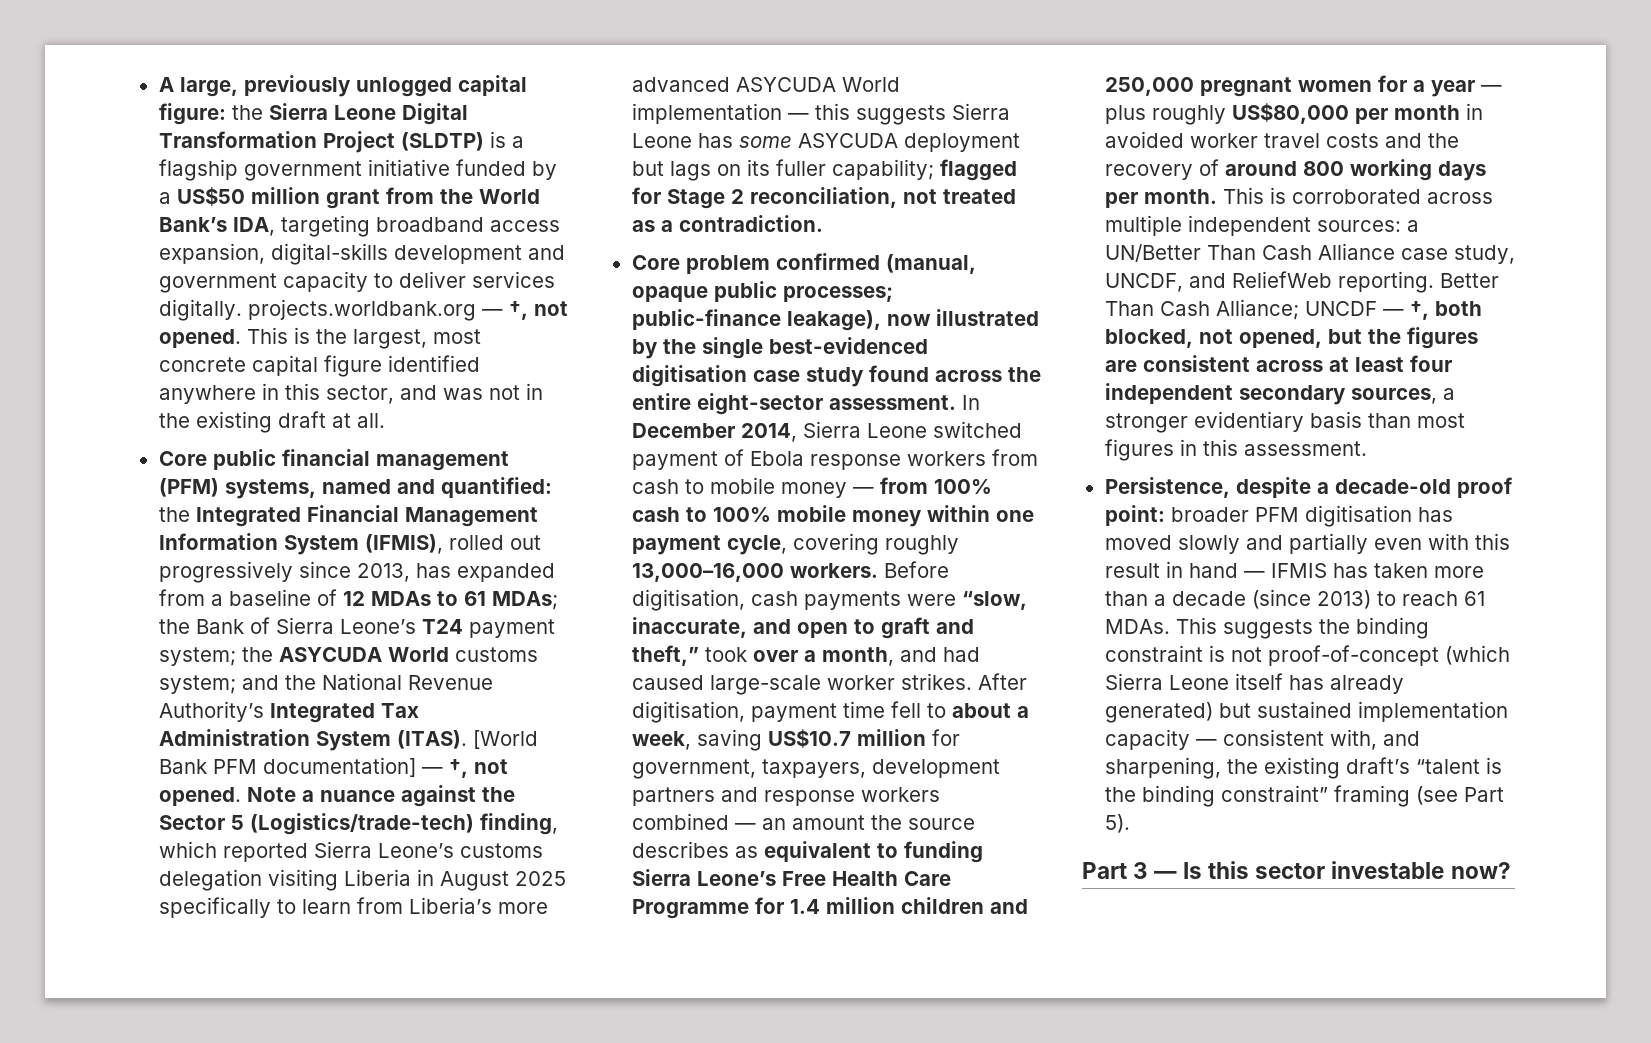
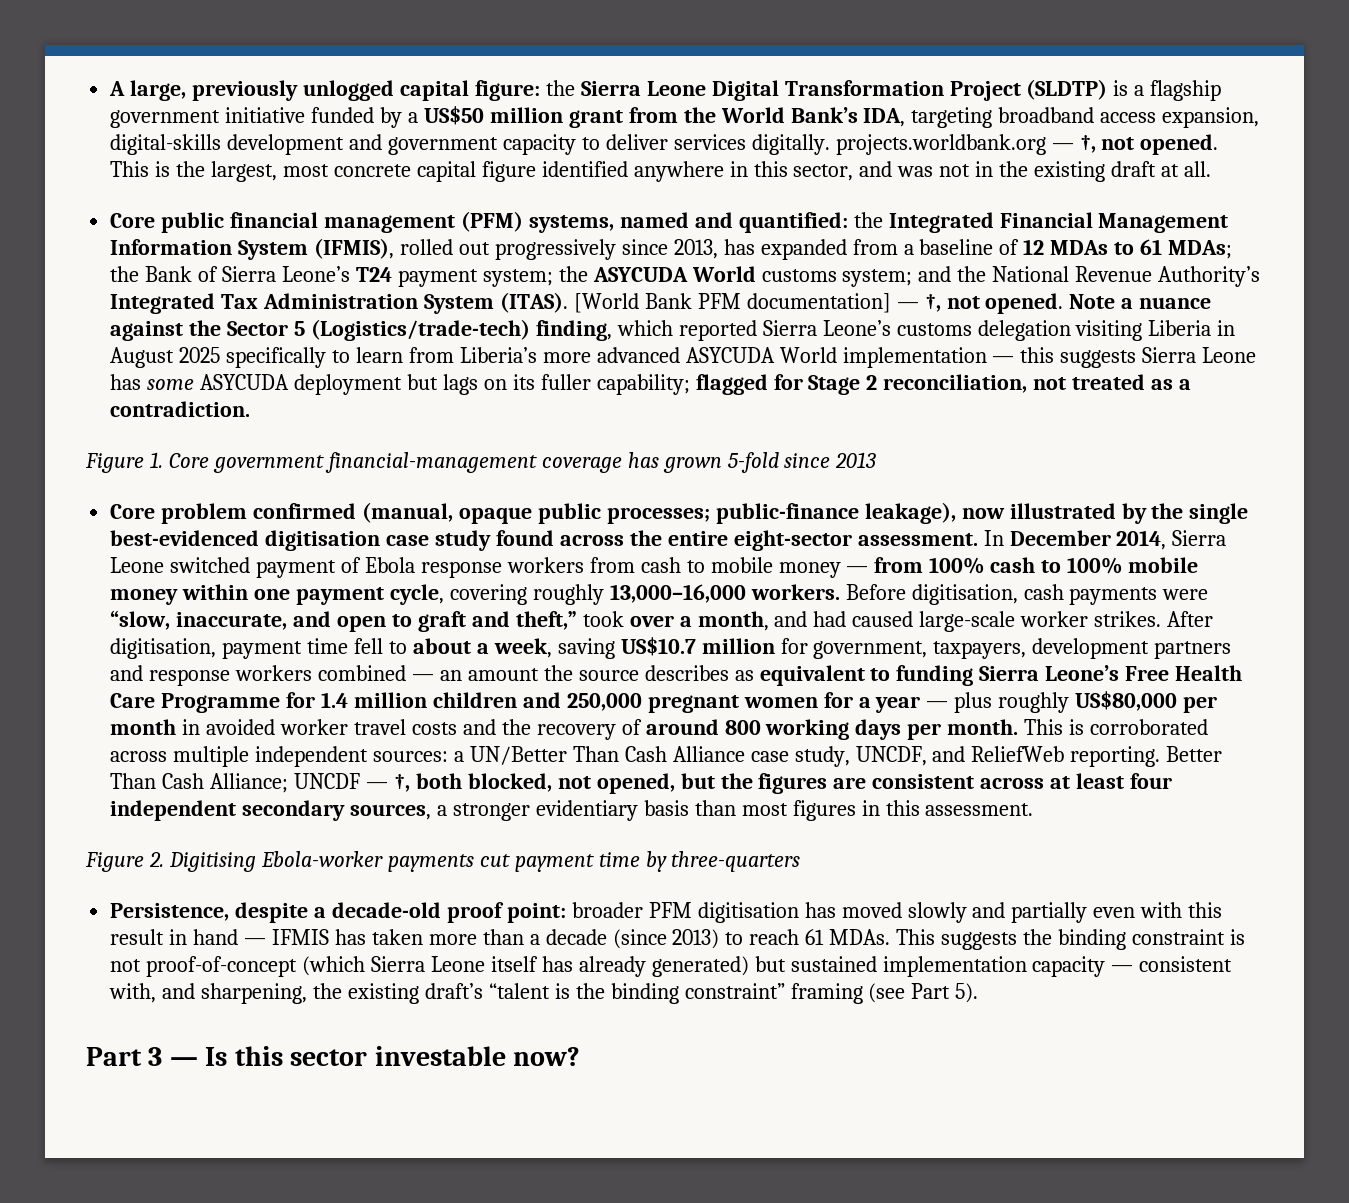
+ Figure 1. Core government financial-management coverage has grown 5-fold since 2013
+ Figure 2. Digitising Ebola-worker payments cut payment time by three-quarters

